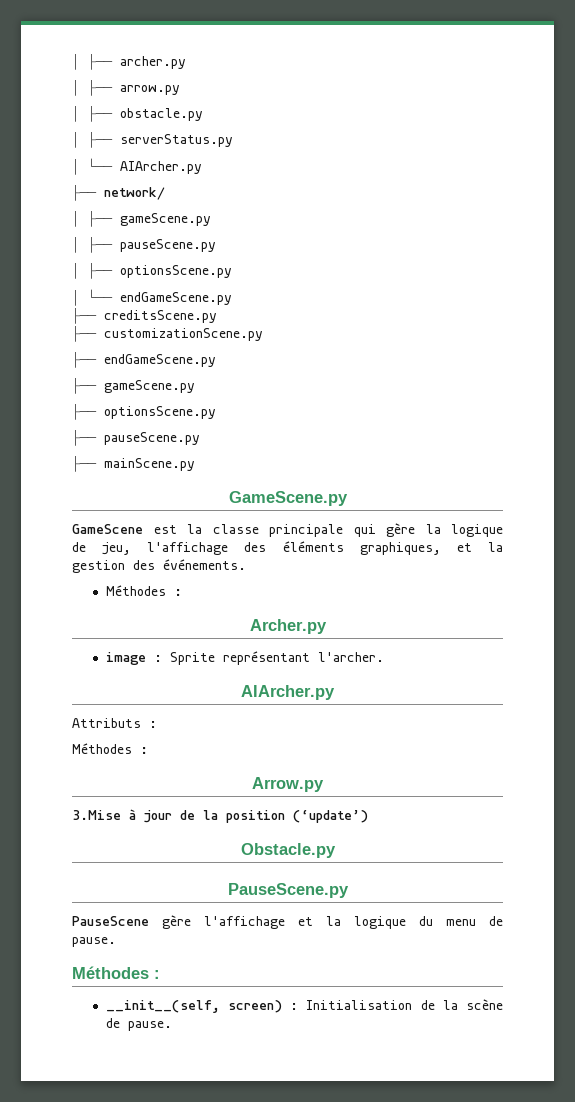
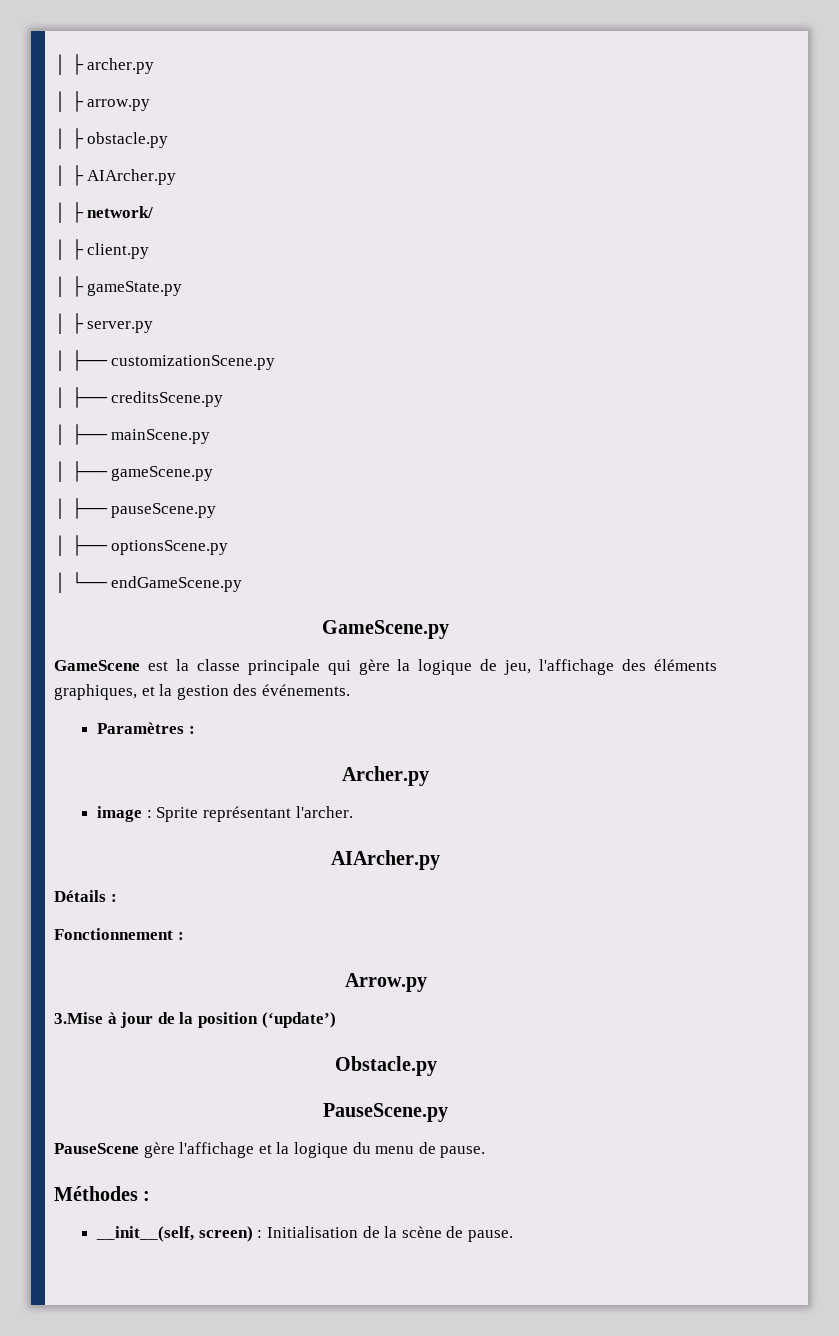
- │ ├── archer.py
+ │ ├ archer.py
- │ ├── arrow.py
+ │ ├ arrow.py
- │ ├── obstacle.py
+ │ ├ obstacle.py
- │ ├── serverStatus.py
- │ └── AIArcher.py
- ├── network/
+ │ ├ AIArcher.py
+ │ ├ network/
+ │ ├ client.py
+ │ ├ gameState.py
+ │ ├ server.py
+ │ ├── customizationScene.py
+ │ ├── creditsScene.py
+ │ ├── mainScene.py
- ├── creditsScene.py
- ├── customizationScene.py
- ├── endGameScene.py
- ├── gameScene.py
- ├── optionsScene.py
- ├── pauseScene.py
- ├── mainScene.py
  GameScene est la classe principale qui gère la logique de jeu, l'affichage des éléments graphiques, et la gestion des événements.
- Méthodes :
+ Paramètres :
- Attributs :
- Méthodes :
+ Détails :
+ Fonctionnement :

